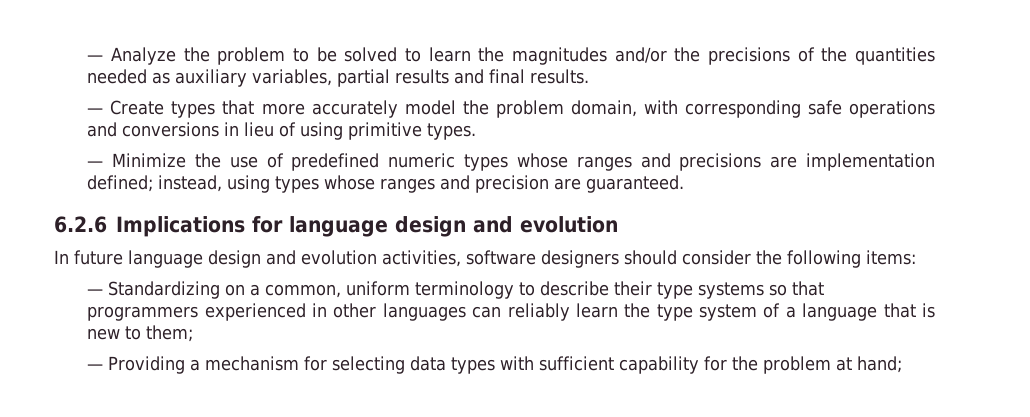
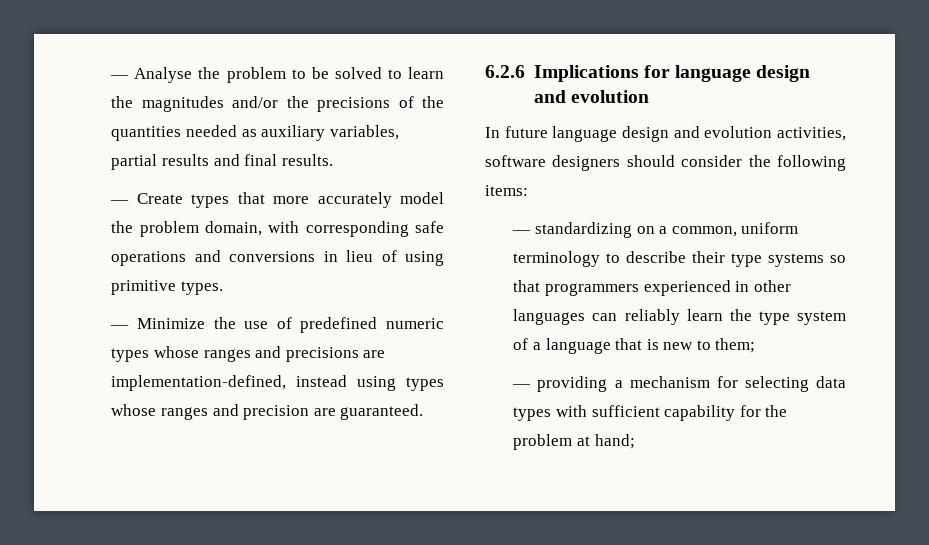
- — Analyze the problem to be solved to learn the magnitudes and/or the precisions of the quantities needed as auxiliary variables, partial results and final results.
+ — Analyse the problem to be solved to learn the magnitudes and/or the precisions of the quantities needed as auxiliary variables, partial results and final results.
- — Minimize the use of predefined numeric types whose ranges and precisions are implementation defined; instead, using types whose ranges and precision are guaranteed.
+ — Minimize the use of predefined numeric types whose ranges and precisions are implementation-defined, instead using types whose ranges and precision are guaranteed.
- — Standardizing on a common, uniform terminology to describe their type systems so that programmers experienced in other languages can reliably learn the type system of a language that is new to them;
+ — standardizing on a common, uniform terminology to describe their type systems so that programmers experienced in other languages can reliably learn the type system of a language that is new to them;
- — Providing a mechanism for selecting data types with sufficient capability for the problem at hand;
+ — providing a mechanism for selecting data types with sufficient capability for the problem at hand;

